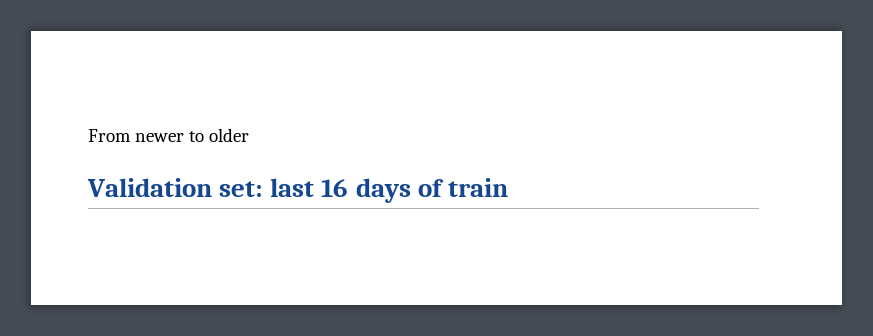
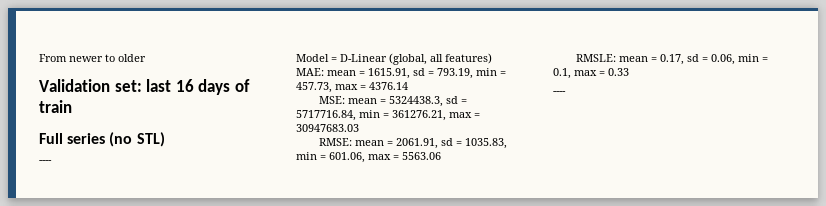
+ Full series (no STL)
+ ----
+ Model = D-Linear (global, all features)
+ MAE: mean = 1615.91, sd = 793.19, min = 457.73, max = 4376.14
+ MSE: mean = 5324438.3, sd = 5717716.84, min = 361276.21, max = 30947683.03
+ RMSE: mean = 2061.91, sd = 1035.83, min = 601.06, max = 5563.06
+ RMSLE: mean = 0.17, sd = 0.06, min = 0.1, max = 0.33
+ ----

